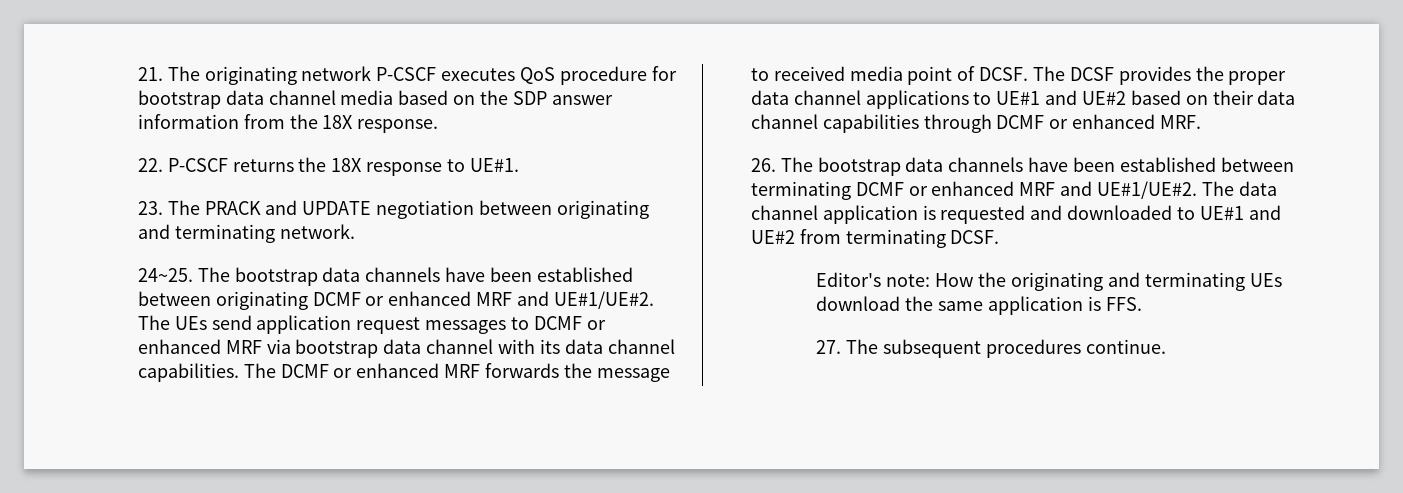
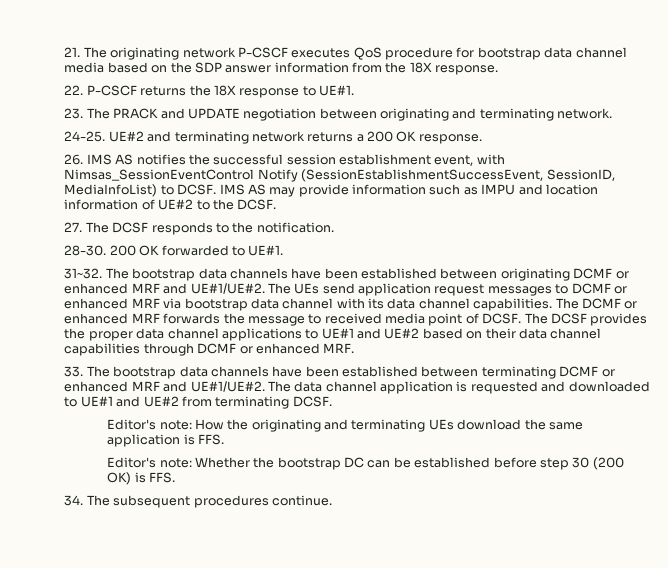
- 24~25.
+ 24-25. UE#2 and terminating network returns a 200 OK response.
+ 26. IMS AS notifies the successful session establishment event, with Nimsas_SessionEventControl Notify (SessionEstablishmentSuccessEvent, SessionID, MediaInfoList) to DCSF. IMS AS may provide information such as IMPU and location information of UE#2 to the DCSF.
+ 27. The DCSF responds to the notification.
+ 28-30. 200 OK forwarded to UE#1.
+ 31~32.
- 26. The bootstrap data channels have been established between terminating DCMF or enhanced MRF and UE#1/UE#2.
+ 33. The bootstrap data channels have been established between terminating DCMF or enhanced MRF and UE#1/UE#2.
- 27. The subsequent procedures continue.
+ Editor's note: Whether the bootstrap DC can be established before step 30 (200 OK) is FFS.
+ 34. The subsequent procedures continue.

